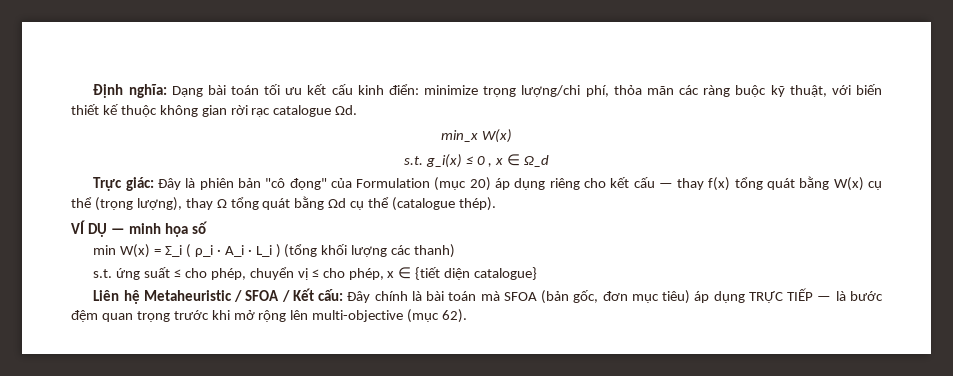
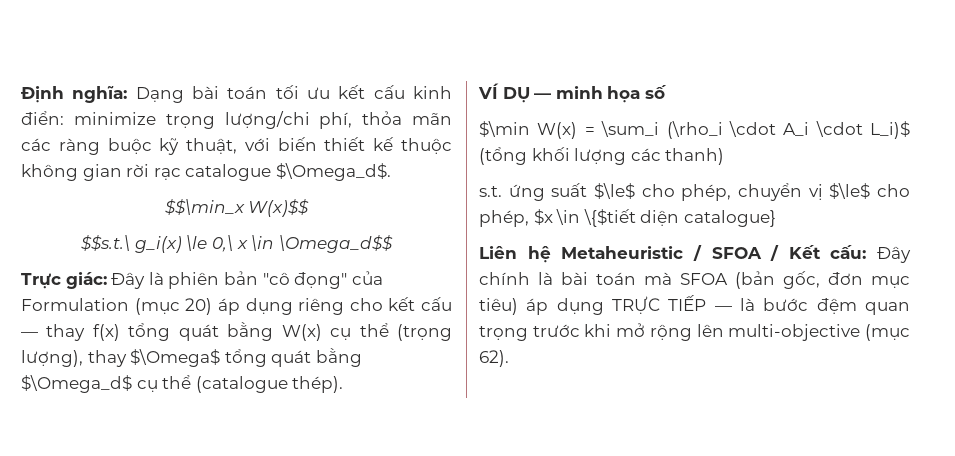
- Định nghĩa: Dạng bài toán tối ưu kết cấu kinh điển: minimize trọng lượng/chi phí, thỏa mãn các ràng buộc kỹ thuật, với biến thiết kế thuộc không gian rời rạc catalogue Ωd.
- min_x W(x)
- s.t. g_i(x) ≤ 0 , x ∈ Ω_d
+ Định nghĩa: Dạng bài toán tối ưu kết cấu kinh điển: minimize trọng lượng/chi phí, thỏa mãn các ràng buộc kỹ thuật, với biến thiết kế thuộc không gian rời rạc catalogue $\Omega_d$.
+ $$\min_x W(x)$$
+ $$s.t.\ g_i(x) \le 0,\ x \in \Omega_d$$
- Trực giác: Đây là phiên bản "cô đọng" của Formulation (mục 20) áp dụng riêng cho kết cấu — thay f(x) tổng quát bằng W(x) cụ thể (trọng lượng), thay Ω tổng quát bằng Ωd cụ thể (catalogue thép).
+ Trực giác: Đây là phiên bản "cô đọng" của Formulation (mục 20) áp dụng riêng cho kết cấu — thay f(x) tổng quát bằng W(x) cụ thể (trọng lượng), thay $\Omega$ tổng quát bằng $\Omega_d$ cụ thể (catalogue thép).
- min W(x) = Σ_i ( ρ_i · A_i · L_i ) (tổng khối lượng các thanh)
+ $\min W(x) = \sum_i (\rho_i \cdot A_i \cdot L_i)$ (tổng khối lượng các thanh)
- s.t. ứng suất ≤ cho phép, chuyển vị ≤ cho phép, x ∈ {tiết diện catalogue}
+ s.t. ứng suất $\le$ cho phép, chuyển vị $\le$ cho phép, $x \in \{$tiết diện catalogue}

